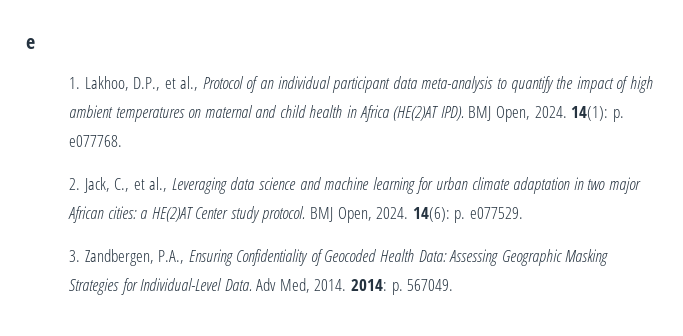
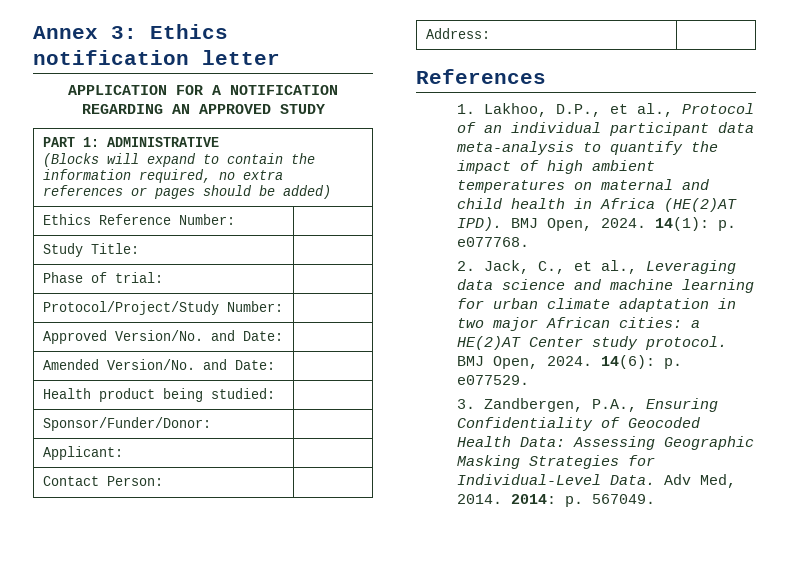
- e
+ Annex 3: Ethics notification letter
+ APPLICATION FOR A NOTIFICATION REGARDING AN APPROVED STUDY
+ PART 1: ADMINISTRATIVE
+ (Blocks will expand to contain the information required, no extra references or pages should be added)
+ Ethics Reference Number: |
+ Study Title: |
+ Phase of trial: |
+ Protocol/Project/Study Number: |
+ Approved Version/No. and Date: |
+ Amended Version/No. and Date: |
+ Health product being studied: |
+ Sponsor/Funder/Donor: |
+ Applicant: |
+ Contact Person: |
+ Address: |
+ References

